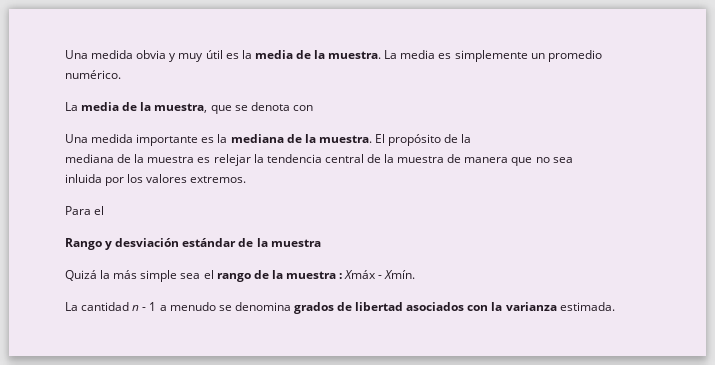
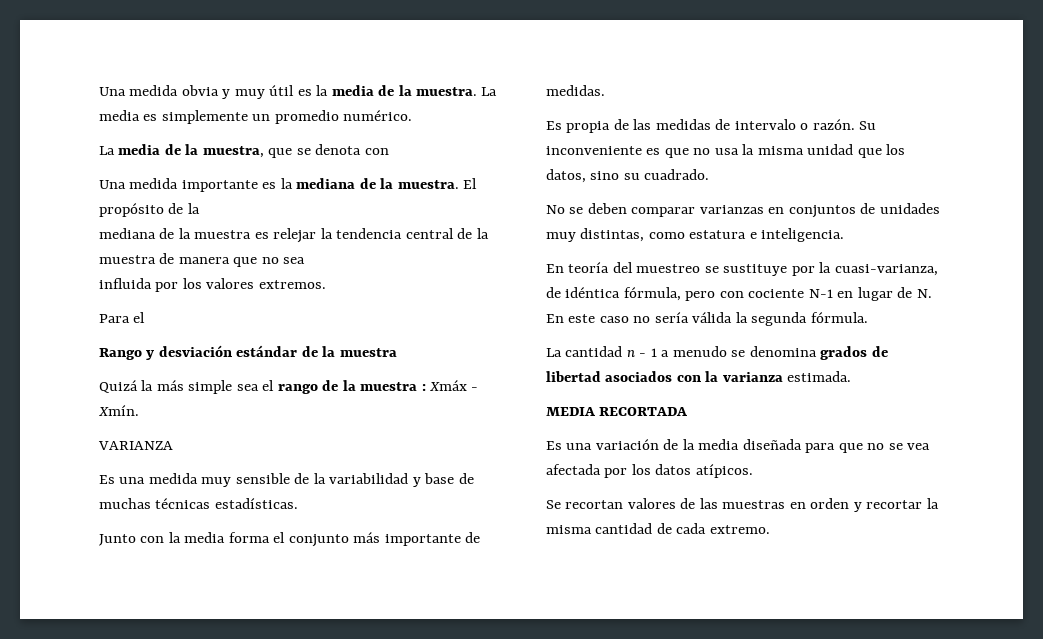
- inluida por los valores extremos.
+ influida por los valores extremos.
+ VARIANZA
+ Es una medida muy sensible de la variabilidad y base de muchas técnicas estadísticas.
+ Junto con la media forma el conjunto más importante de medidas.
+ Es propia de las medidas de intervalo o razón. Su inconveniente es que no usa la misma unidad que los datos, sino su cuadrado.
+ No se deben comparar varianzas en conjuntos de unidades muy distintas, como estatura e inteligencia.
+ En teoría del muestreo se sustituye por la cuasi-varianza, de idéntica fórmula, pero con cociente N-1 en lugar de N. En este caso no sería válida la segunda fórmula.
+ MEDIA RECORTADA
+ Es una variación de la media diseñada para que no se vea afectada por los datos atípicos.
+ Se recortan valores de las muestras en orden y recortar la misma cantidad de cada extremo.

